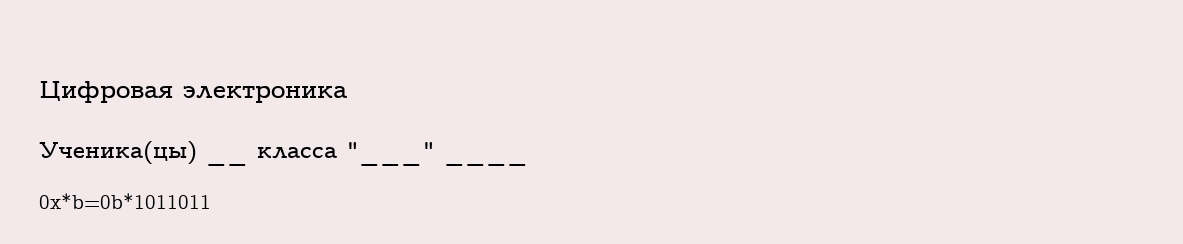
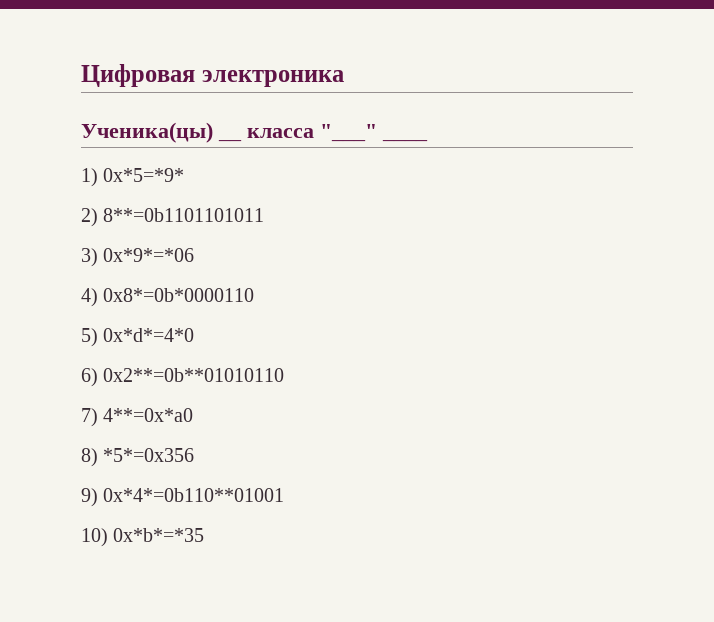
- 0x*b=0b*1011011
+ 1) 0x*5=*9*
+ 2) 8**=0b1101101011
+ 3) 0x*9*=*06
+ 4) 0x8*=0b*0000110
+ 5) 0x*d*=4*0
+ 6) 0x2**=0b**01010110
+ 7) 4**=0x*a0
+ 8) *5*=0x356
+ 9) 0x*4*=0b110**01001
+ 10) 0x*b*=*35

